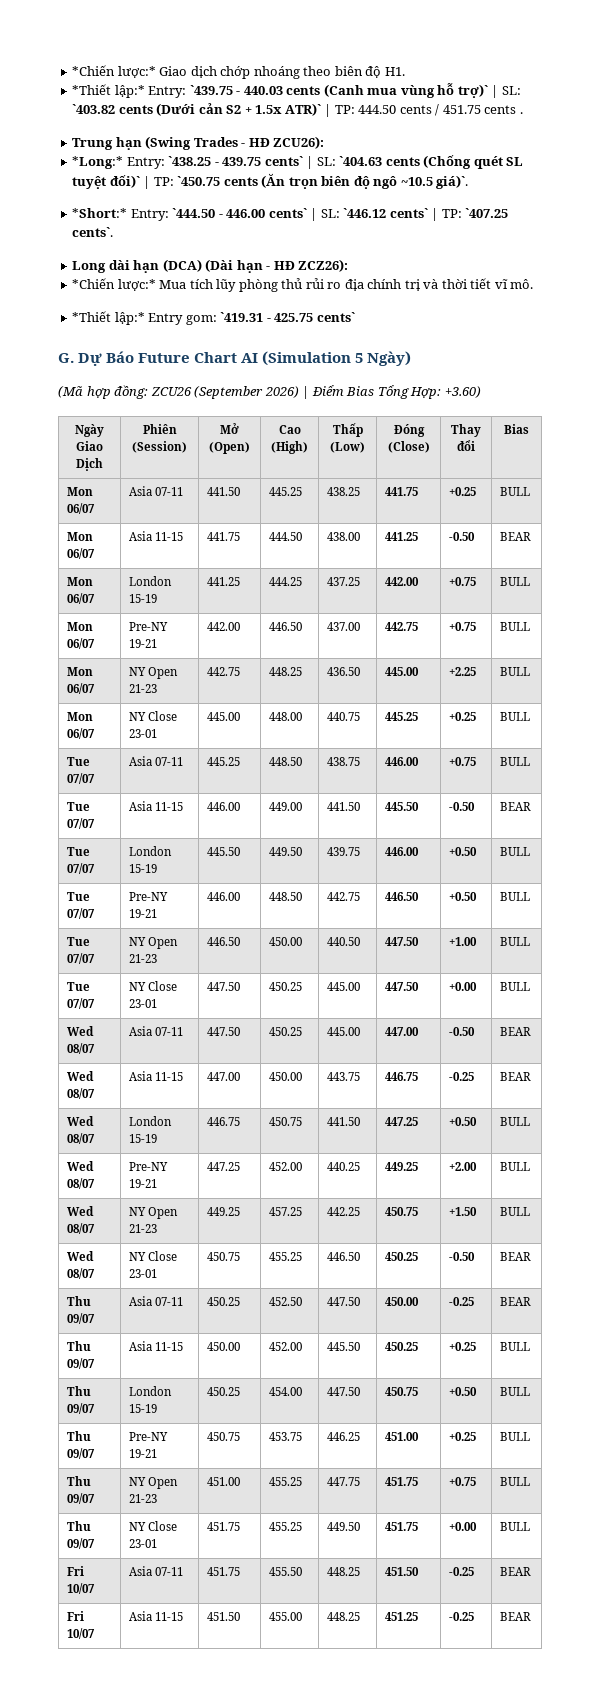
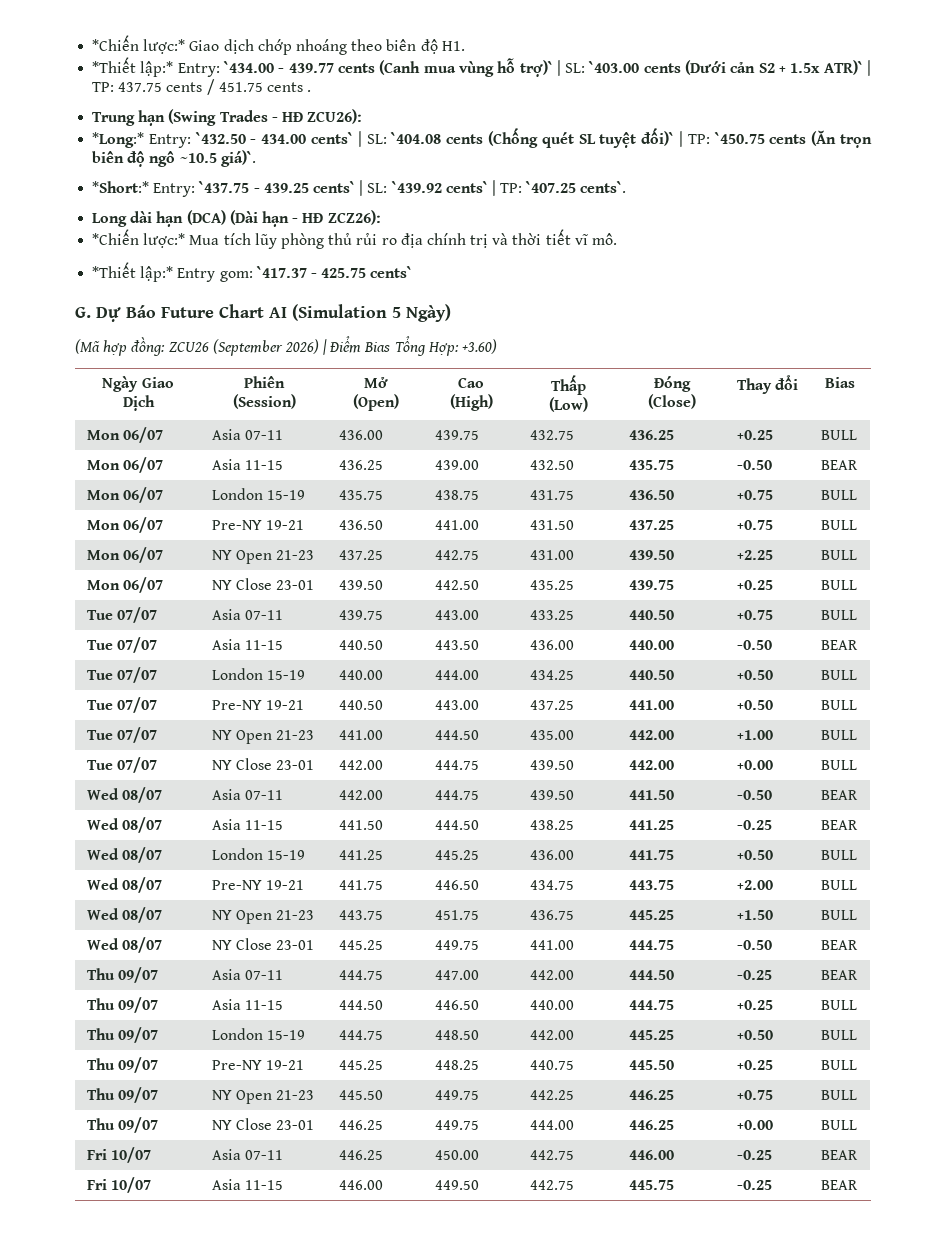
- *Thiết lập:* Entry: `439.75 - 440.03 cents (Canh mua vùng hỗ trợ)` | SL: `403.82 cents (Dưới cản S2 + 1.5x ATR)` | TP: 444.50 cents / 451.75 cents .
+ *Thiết lập:* Entry: `434.00 - 439.77 cents (Canh mua vùng hỗ trợ)` | SL: `403.00 cents (Dưới cản S2 + 1.5x ATR)` | TP: 437.75 cents / 451.75 cents .
- *Long:* Entry: `438.25 - 439.75 cents` | SL: `404.63 cents (Chống quét SL tuyệt đối)` | TP: `450.75 cents (Ăn trọn biên độ ngô ~10.5 giá)`.
+ *Long:* Entry: `432.50 - 434.00 cents` | SL: `404.08 cents (Chống quét SL tuyệt đối)` | TP: `450.75 cents (Ăn trọn biên độ ngô ~10.5 giá)`.
- *Short:* Entry: `444.50 - 446.00 cents` | SL: `446.12 cents` | TP: `407.25 cents`.
+ *Short:* Entry: `437.75 - 439.25 cents` | SL: `439.92 cents` | TP: `407.25 cents`.
- *Thiết lập:* Entry gom: `419.31 - 425.75 cents`
+ *Thiết lập:* Entry gom: `417.37 - 425.75 cents`
- Mon 06/07 | Asia 07-11 | 441.50 | 445.25 | 438.25 | 441.75 | +0.25 | BULL
+ Mon 06/07 | Asia 07-11 | 436.00 | 439.75 | 432.75 | 436.25 | +0.25 | BULL
- Mon 06/07 | Asia 11-15 | 441.75 | 444.50 | 438.00 | 441.25 | -0.50 | BEAR
+ Mon 06/07 | Asia 11-15 | 436.25 | 439.00 | 432.50 | 435.75 | -0.50 | BEAR
- Mon 06/07 | London 15-19 | 441.25 | 444.25 | 437.25 | 442.00 | +0.75 | BULL
+ Mon 06/07 | London 15-19 | 435.75 | 438.75 | 431.75 | 436.50 | +0.75 | BULL
- Mon 06/07 | Pre-NY 19-21 | 442.00 | 446.50 | 437.00 | 442.75 | +0.75 | BULL
+ Mon 06/07 | Pre-NY 19-21 | 436.50 | 441.00 | 431.50 | 437.25 | +0.75 | BULL
- Mon 06/07 | NY Open 21-23 | 442.75 | 448.25 | 436.50 | 445.00 | +2.25 | BULL
+ Mon 06/07 | NY Open 21-23 | 437.25 | 442.75 | 431.00 | 439.50 | +2.25 | BULL
- Mon 06/07 | NY Close 23-01 | 445.00 | 448.00 | 440.75 | 445.25 | +0.25 | BULL
+ Mon 06/07 | NY Close 23-01 | 439.50 | 442.50 | 435.25 | 439.75 | +0.25 | BULL
- Tue 07/07 | Asia 07-11 | 445.25 | 448.50 | 438.75 | 446.00 | +0.75 | BULL
+ Tue 07/07 | Asia 07-11 | 439.75 | 443.00 | 433.25 | 440.50 | +0.75 | BULL
- Tue 07/07 | Asia 11-15 | 446.00 | 449.00 | 441.50 | 445.50 | -0.50 | BEAR
+ Tue 07/07 | Asia 11-15 | 440.50 | 443.50 | 436.00 | 440.00 | -0.50 | BEAR
- Tue 07/07 | London 15-19 | 445.50 | 449.50 | 439.75 | 446.00 | +0.50 | BULL
+ Tue 07/07 | London 15-19 | 440.00 | 444.00 | 434.25 | 440.50 | +0.50 | BULL
- Tue 07/07 | Pre-NY 19-21 | 446.00 | 448.50 | 442.75 | 446.50 | +0.50 | BULL
+ Tue 07/07 | Pre-NY 19-21 | 440.50 | 443.00 | 437.25 | 441.00 | +0.50 | BULL
- Tue 07/07 | NY Open 21-23 | 446.50 | 450.00 | 440.50 | 447.50 | +1.00 | BULL
+ Tue 07/07 | NY Open 21-23 | 441.00 | 444.50 | 435.00 | 442.00 | +1.00 | BULL
- Tue 07/07 | NY Close 23-01 | 447.50 | 450.25 | 445.00 | 447.50 | +0.00 | BULL
+ Tue 07/07 | NY Close 23-01 | 442.00 | 444.75 | 439.50 | 442.00 | +0.00 | BULL
- Wed 08/07 | Asia 07-11 | 447.50 | 450.25 | 445.00 | 447.00 | -0.50 | BEAR
+ Wed 08/07 | Asia 07-11 | 442.00 | 444.75 | 439.50 | 441.50 | -0.50 | BEAR
- Wed 08/07 | Asia 11-15 | 447.00 | 450.00 | 443.75 | 446.75 | -0.25 | BEAR
+ Wed 08/07 | Asia 11-15 | 441.50 | 444.50 | 438.25 | 441.25 | -0.25 | BEAR
- Wed 08/07 | London 15-19 | 446.75 | 450.75 | 441.50 | 447.25 | +0.50 | BULL
+ Wed 08/07 | London 15-19 | 441.25 | 445.25 | 436.00 | 441.75 | +0.50 | BULL
- Wed 08/07 | Pre-NY 19-21 | 447.25 | 452.00 | 440.25 | 449.25 | +2.00 | BULL
+ Wed 08/07 | Pre-NY 19-21 | 441.75 | 446.50 | 434.75 | 443.75 | +2.00 | BULL
- Wed 08/07 | NY Open 21-23 | 449.25 | 457.25 | 442.25 | 450.75 | +1.50 | BULL
+ Wed 08/07 | NY Open 21-23 | 443.75 | 451.75 | 436.75 | 445.25 | +1.50 | BULL
- Wed 08/07 | NY Close 23-01 | 450.75 | 455.25 | 446.50 | 450.25 | -0.50 | BEAR
+ Wed 08/07 | NY Close 23-01 | 445.25 | 449.75 | 441.00 | 444.75 | -0.50 | BEAR
- Thu 09/07 | Asia 07-11 | 450.25 | 452.50 | 447.50 | 450.00 | -0.25 | BEAR
+ Thu 09/07 | Asia 07-11 | 444.75 | 447.00 | 442.00 | 444.50 | -0.25 | BEAR
- Thu 09/07 | Asia 11-15 | 450.00 | 452.00 | 445.50 | 450.25 | +0.25 | BULL
+ Thu 09/07 | Asia 11-15 | 444.50 | 446.50 | 440.00 | 444.75 | +0.25 | BULL
- Thu 09/07 | London 15-19 | 450.25 | 454.00 | 447.50 | 450.75 | +0.50 | BULL
+ Thu 09/07 | London 15-19 | 444.75 | 448.50 | 442.00 | 445.25 | +0.50 | BULL
- Thu 09/07 | Pre-NY 19-21 | 450.75 | 453.75 | 446.25 | 451.00 | +0.25 | BULL
+ Thu 09/07 | Pre-NY 19-21 | 445.25 | 448.25 | 440.75 | 445.50 | +0.25 | BULL
- Thu 09/07 | NY Open 21-23 | 451.00 | 455.25 | 447.75 | 451.75 | +0.75 | BULL
+ Thu 09/07 | NY Open 21-23 | 445.50 | 449.75 | 442.25 | 446.25 | +0.75 | BULL
- Thu 09/07 | NY Close 23-01 | 451.75 | 455.25 | 449.50 | 451.75 | +0.00 | BULL
+ Thu 09/07 | NY Close 23-01 | 446.25 | 449.75 | 444.00 | 446.25 | +0.00 | BULL
- Fri 10/07 | Asia 07-11 | 451.75 | 455.50 | 448.25 | 451.50 | -0.25 | BEAR
+ Fri 10/07 | Asia 07-11 | 446.25 | 450.00 | 442.75 | 446.00 | -0.25 | BEAR
- Fri 10/07 | Asia 11-15 | 451.50 | 455.00 | 448.25 | 451.25 | -0.25 | BEAR
+ Fri 10/07 | Asia 11-15 | 446.00 | 449.50 | 442.75 | 445.75 | -0.25 | BEAR

